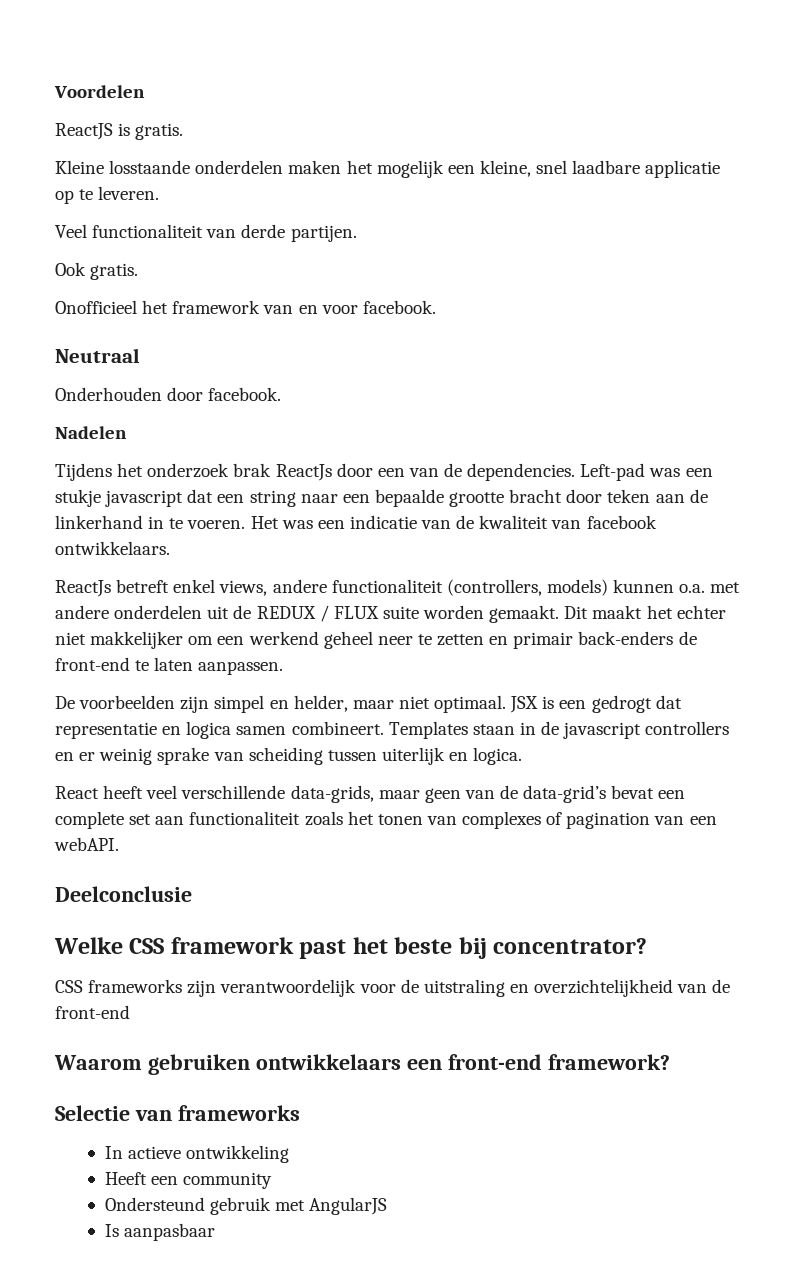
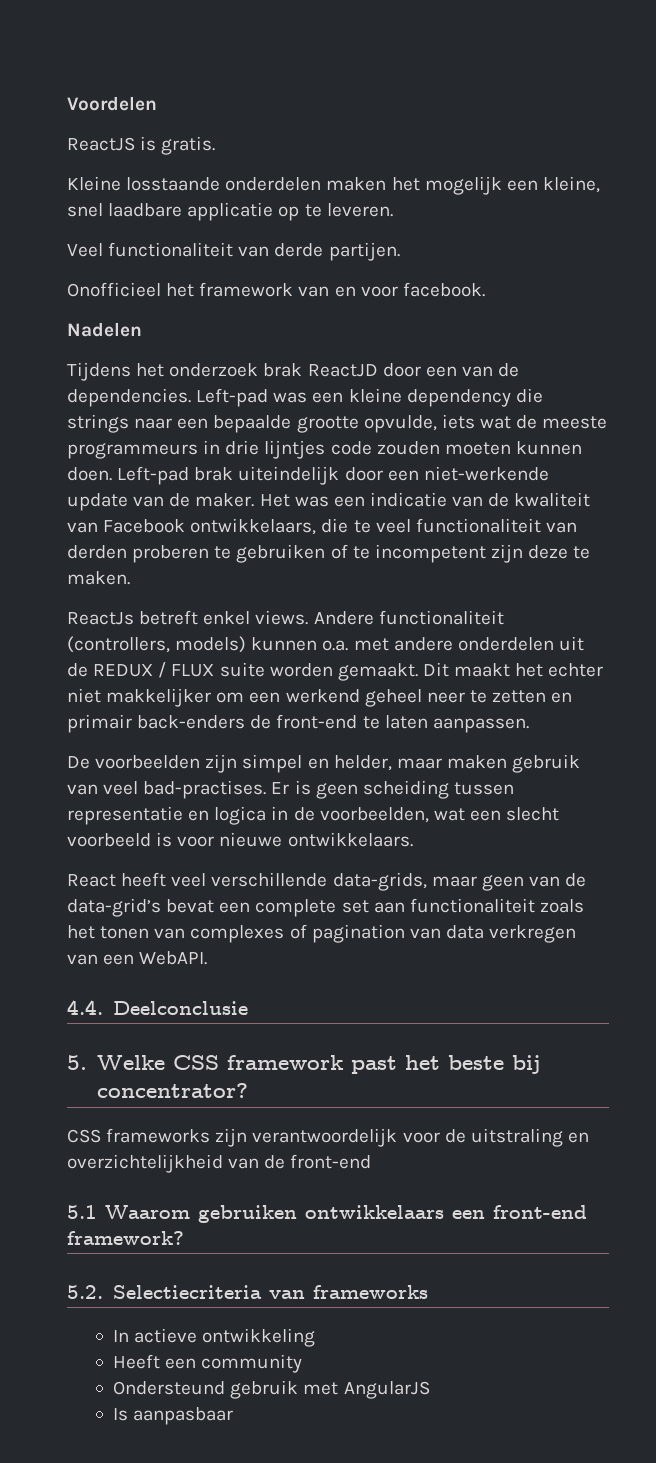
- Ook gratis.
- Neutraal
- Onderhouden door facebook.
- Tijdens het onderzoek brak ReactJs door een van de dependencies.
+ Tijdens het onderzoek brak ReactJD door een van de dependencies.
- Left-pad was een stukje javascript dat een string naar een bepaalde grootte bracht door teken aan de linkerhand in te voeren.
+ Left-pad was een kleine dependency die strings naar een bepaalde grootte opvulde, iets wat de meeste programmeurs in drie lijntjes code zouden moeten kunnen doen. Left-pad brak uiteindelijk door een niet-werkende update van de maker.
- Het was een indicatie van de kwaliteit van facebook ontwikkelaars.
+ Het was een indicatie van de kwaliteit van Facebook ontwikkelaars, die te veel functionaliteit van derden proberen te gebruiken of te incompetent zijn deze te maken.
- ReactJs betreft enkel views, andere functionaliteit (controllers, models) kunnen o.a. met andere onderdelen uit de REDUX / FLUX suite worden gemaakt.
+ ReactJs betreft enkel views. Andere functionaliteit (controllers, models) kunnen o.a. met andere onderdelen uit de REDUX / FLUX suite worden gemaakt.
- De voorbeelden zijn simpel en helder, maar niet optimaal. JSX is een gedrogt dat representatie en logica samen combineert. Templates staan in de javascript controllers en er weinig sprake van scheiding tussen uiterlijk en logica.
+ De voorbeelden zijn simpel en helder, maar maken gebruik van veel bad-practises. Er is geen scheiding tussen representatie en logica in de voorbeelden, wat een slecht voorbeeld is voor nieuwe ontwikkelaars.
- React heeft veel verschillende data-grids, maar geen van de data-grid’s bevat een complete set aan functionaliteit zoals het tonen van complexes of pagination van een webAPI.
- Deelconclusie
+ React heeft veel verschillende data-grids, maar geen van de data-grid’s bevat een complete set aan functionaliteit zoals het tonen van complexes of pagination van data verkregen van een WebAPI.
+ 4.4. Deelconclusie
- Welke CSS framework past het beste bij concentrator?
+ 5. Welke CSS framework past het beste bij concentrator?
- Waarom gebruiken ontwikkelaars een front-end framework?
+ 5.1 Waarom gebruiken ontwikkelaars een front-end framework?
- Selectie van frameworks
+ 5.2. Selectiecriteria van frameworks

